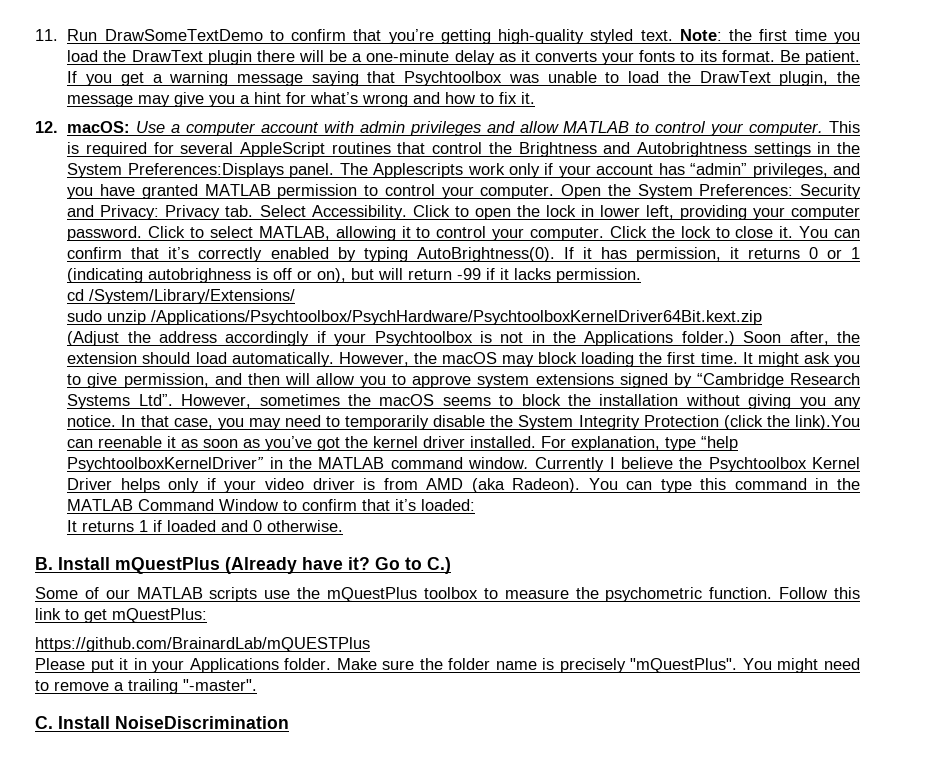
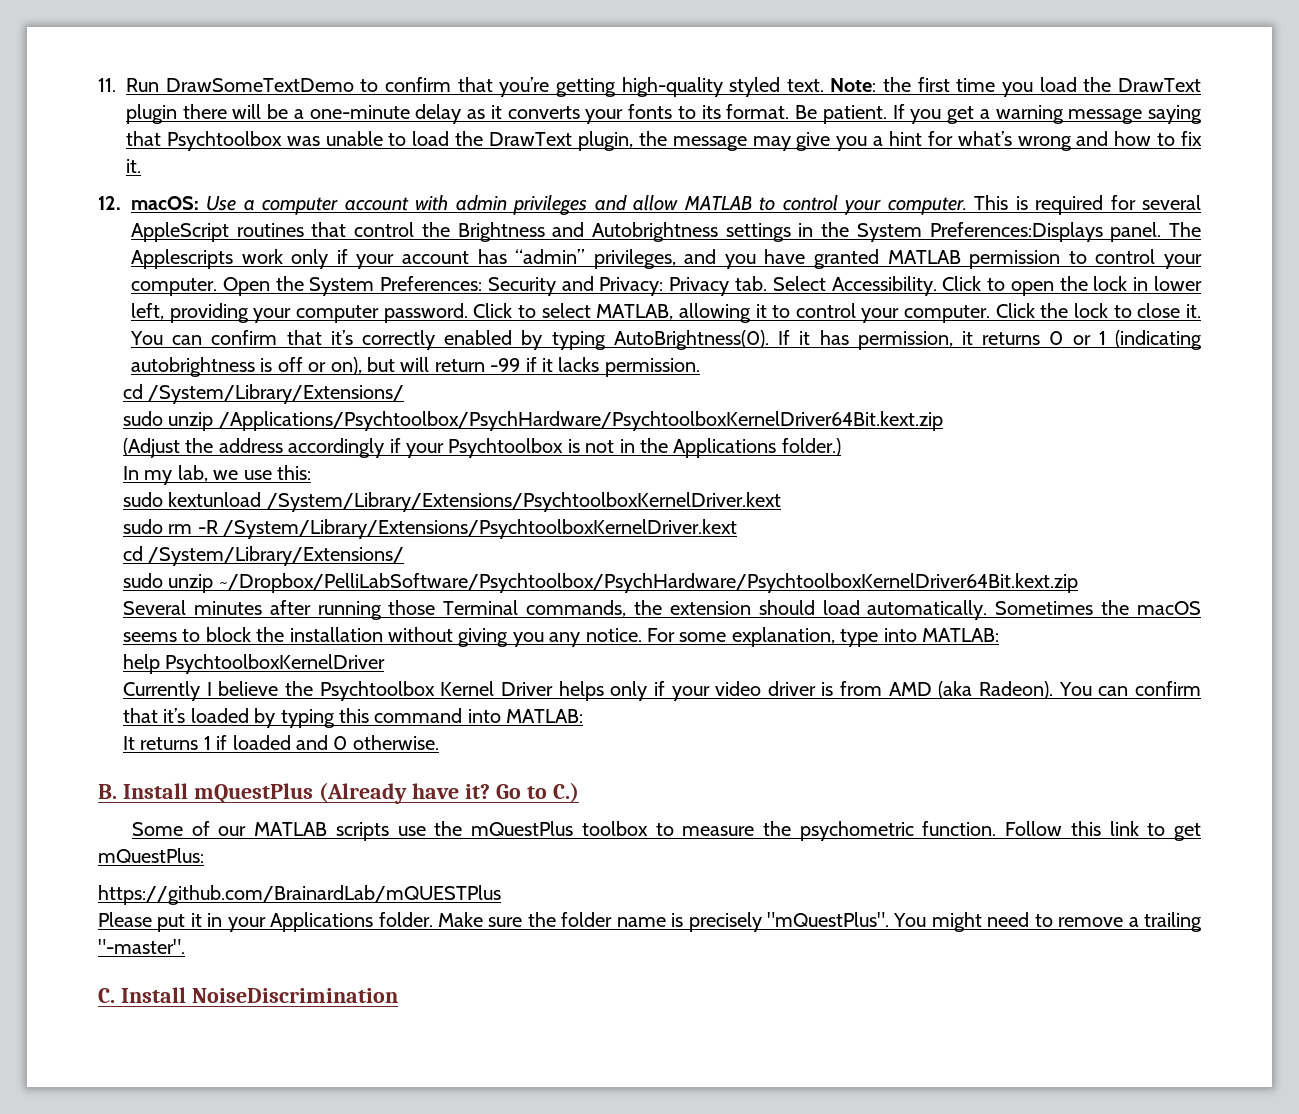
- If it has permission, it returns 0 or 1 (indicating autobrighness is off or on), but will return -99 if it lacks permission.
+ If it has permission, it returns 0 or 1 (indicating autobrightness is off or on), but will return -99 if it lacks permission.
- (Adjust the address accordingly if your Psychtoolbox is not in the Applications folder.) Soon after, the extension should load automatically.
+ (Adjust the address accordingly if your Psychtoolbox is not in the Applications folder.)
+ In my lab, we use this:
+ sudo kextunload /System/Library/Extensions/PsychtoolboxKernelDriver.kext
+ sudo rm -R /System/Library/Extensions/PsychtoolboxKernelDriver.kext
+ cd /System/Library/Extensions/
+ sudo unzip ~/Dropbox/PelliLabSoftware/Psychtoolbox/PsychHardware/PsychtoolboxKernelDriver64Bit.kext.zip
+ Several minutes after running those Terminal commands, the extension should load automatically.
- However, the macOS may block loading the first time. It might ask you to give permission, and then will allow you to approve system extensions signed by “Cambridge Research Systems Ltd”. However, sometimes the macOS seems to block the installation without giving you any notice.
+ Sometimes the macOS seems to block the installation without giving you any notice.
- In that case, you may need to temporarily disable the System Integrity Protection (click the link).You can reenable it as soon as you’ve got the kernel driver installed. For explanation, type “help PsychtoolboxKernelDriver” in the MATLAB command window. Currently I believe the Psychtoolbox Kernel Driver helps only if your video driver is from AMD (aka Radeon).
+ For some explanation, type into MATLAB:
+ help PsychtoolboxKernelDriver
+ Currently I believe the Psychtoolbox Kernel Driver helps only if your video driver is from AMD (aka Radeon).
- You can type this command in the MATLAB Command Window to confirm that it’s loaded:
+ You can confirm that it’s loaded by typing this command into MATLAB:

